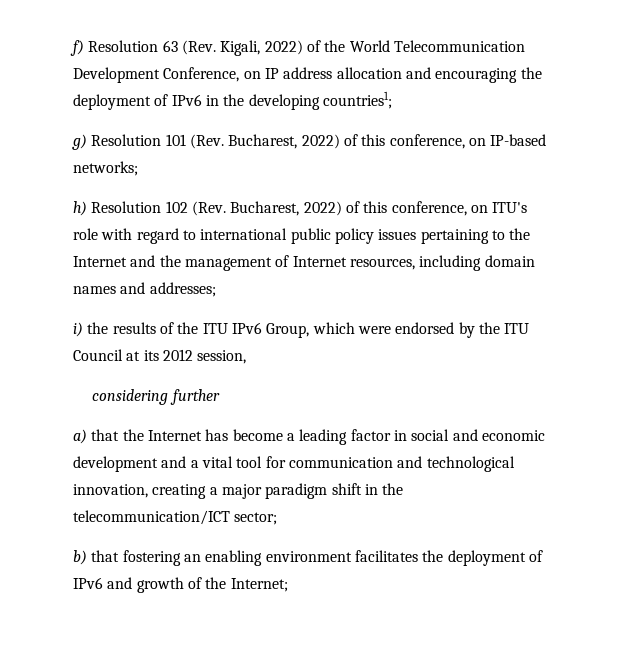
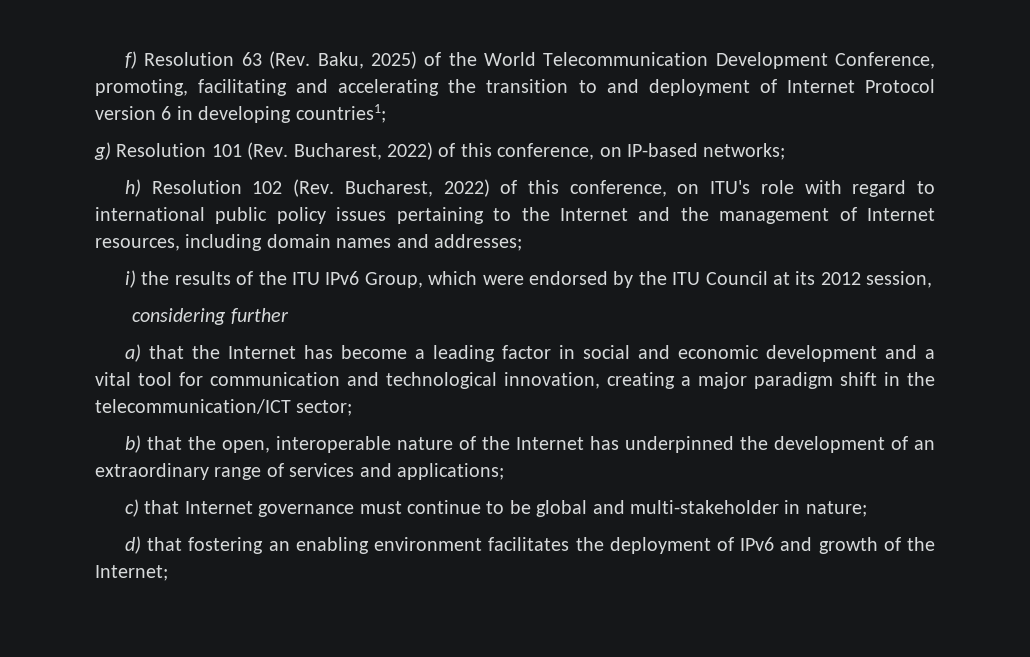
- f) Resolution 63 (Rev. Kigali, 2022) of the World Telecommunication Development Conference, on IP address allocation and encouraging the deployment of IPv6 in the developing countries1;
+ f) Resolution 63 (Rev. Baku, 2025) of the World Telecommunication Development Conference, promoting, facilitating and accelerating the transition to and deployment of Internet Protocol version 6 in developing countries1;
- b) that fostering an enabling environment facilitates the deployment of IPv6 and growth of the Internet;
+ b) that the open, interoperable nature of the Internet has underpinned the development of an extraordinary range of services and applications;
+ c) that Internet governance must continue to be global and multi-stakeholder in nature;
+ d) that fostering an enabling environment facilitates the deployment of IPv6 and growth of the Internet;

